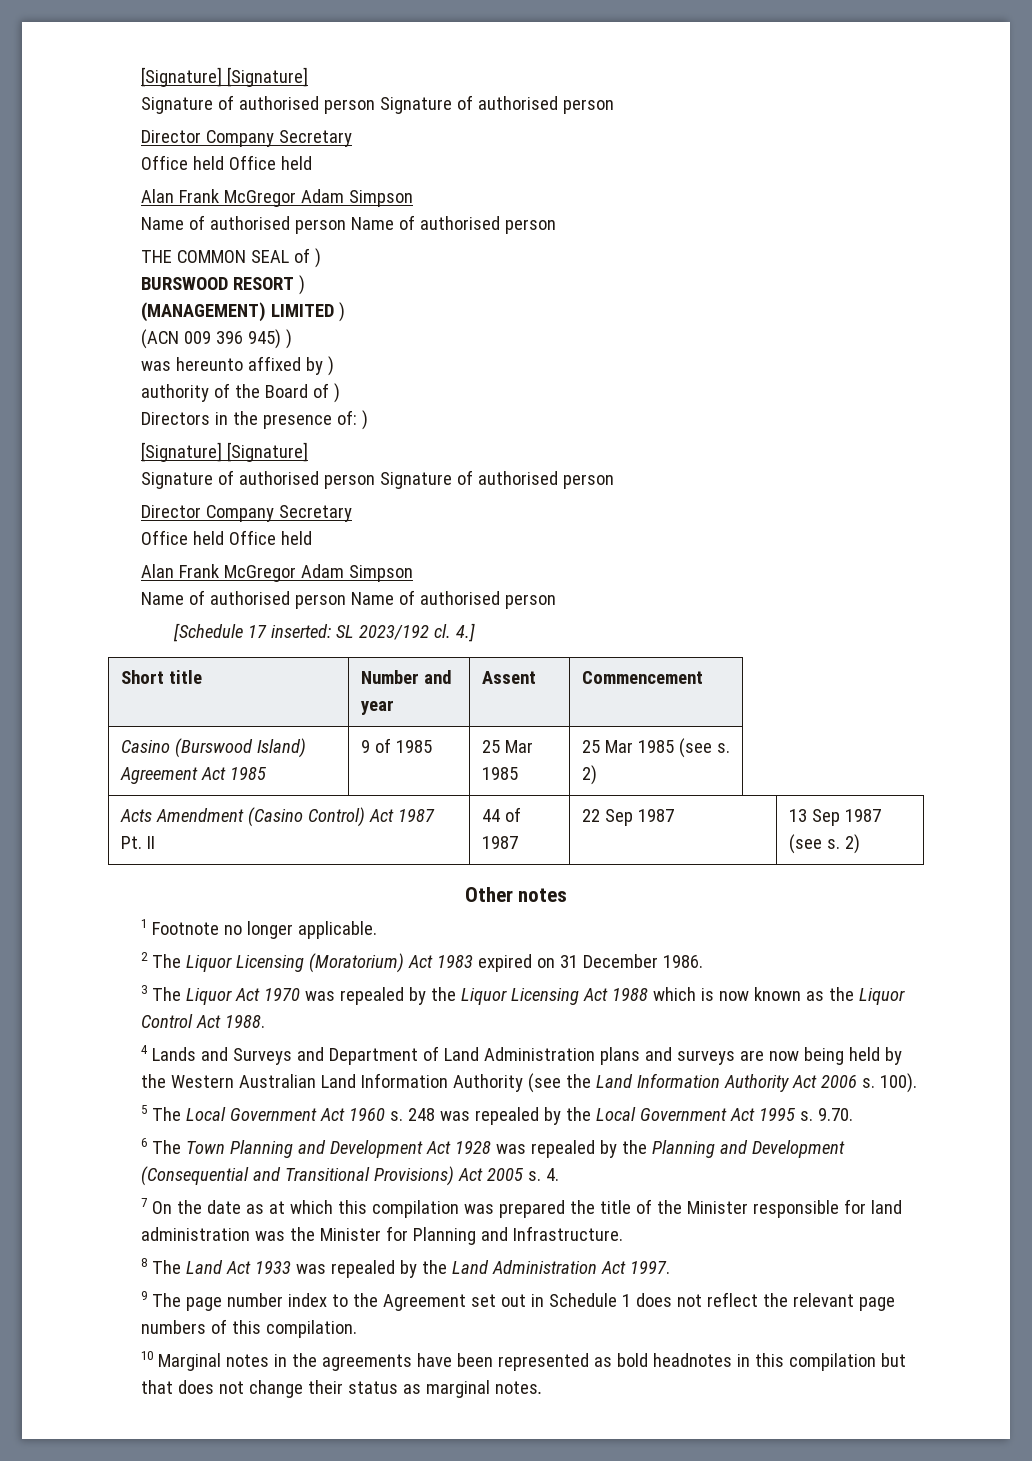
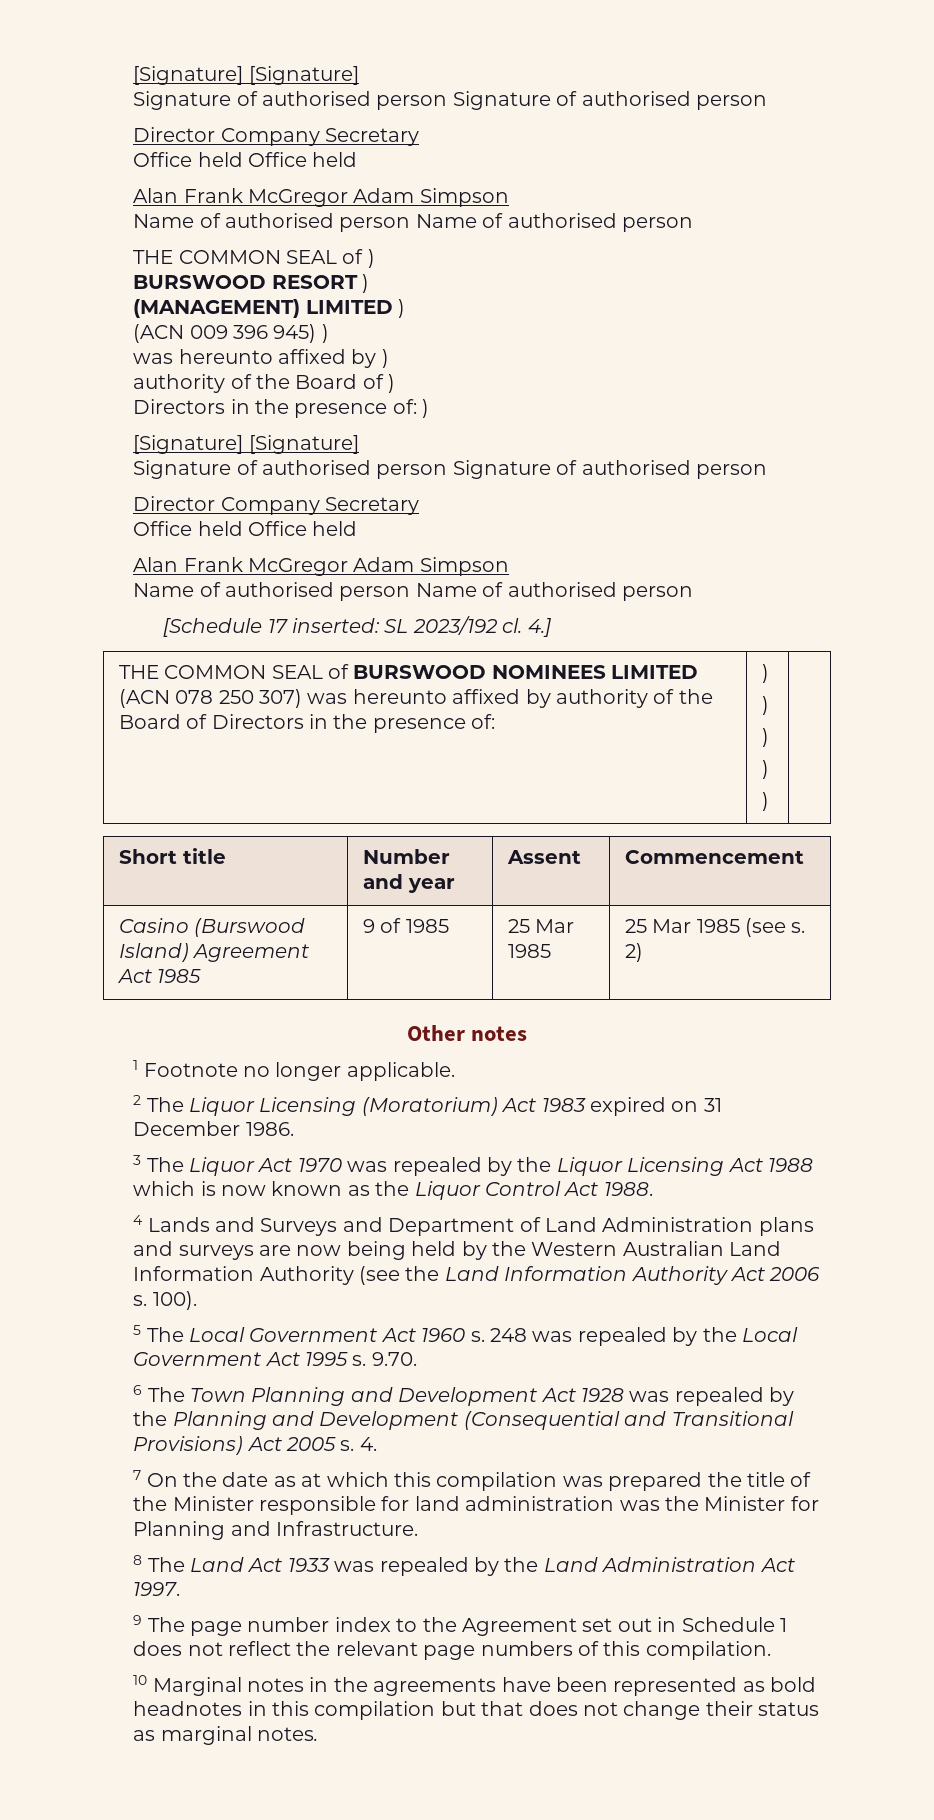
+ THE COMMON SEAL of BURSWOOD NOMINEES LIMITED (ACN 078 250 307) was hereunto affixed by authority of the Board of Directors in the presence of: | )
+ )
+ )
+ )
+ ) |
- Acts Amendment (Casino Control) Act 1987 Pt. II | 44 of 1987 | 22 Sep 1987 | 13 Sep 1987 (see s. 2)

